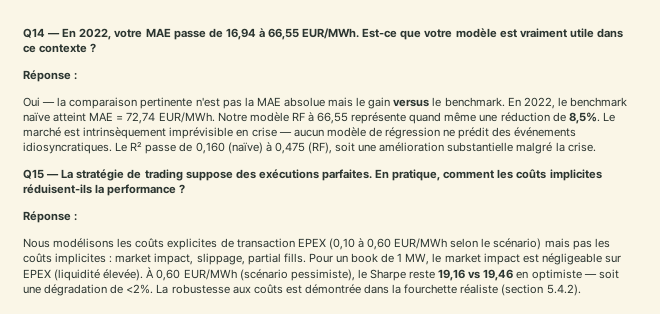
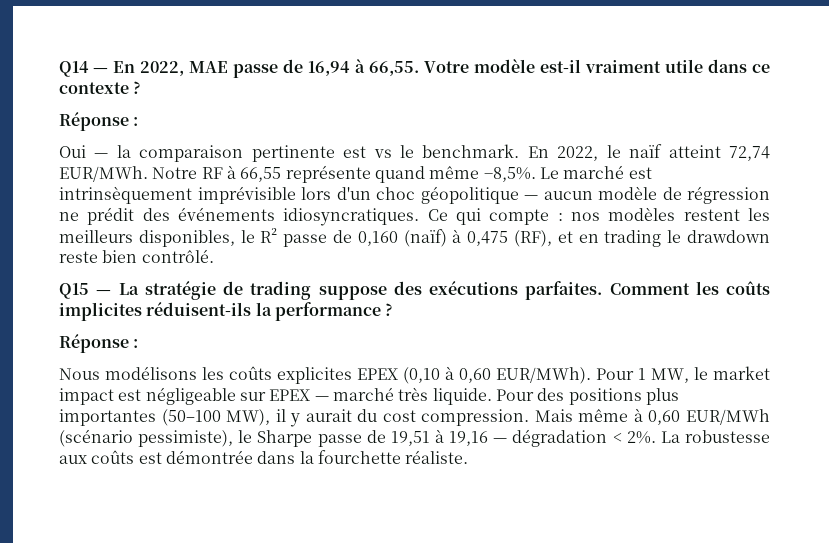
- Q14 — En 2022, votre MAE passe de 16,94 à 66,55 EUR/MWh. Est-ce que votre modèle est vraiment utile dans ce contexte ?
+ Q14 — En 2022, MAE passe de 16,94 à 66,55. Votre modèle est-il vraiment utile dans ce contexte ?
- Oui — la comparaison pertinente n'est pas la MAE absolue mais le gain versus le benchmark.
+ Oui — la comparaison pertinente est vs le benchmark.
- En 2022, le benchmark naïve atteint MAE = 72,74 EUR/MWh.
+ En 2022, le naïf atteint 72,74 EUR/MWh.
- Notre modèle RF à 66,55 représente quand même une réduction de 8,5%.
+ Notre RF à 66,55 représente quand même −8,5%.
- Le marché est intrinsèquement imprévisible en crise — aucun modèle de régression ne prédit des événements idiosyncratiques.
+ Le marché est intrinsèquement imprévisible lors d'un choc géopolitique — aucun modèle de régression ne prédit des événements idiosyncratiques.
- Le R² passe de 0,160 (naïve) à 0,475 (RF), soit une amélioration substantielle malgré la crise.
+ Ce qui compte : nos modèles restent les meilleurs disponibles, le R² passe de 0,160 (naïf) à 0,475 (RF), et en trading le drawdown reste bien contrôlé.
- En pratique, comment les coûts implicites réduisent-ils la performance ?
+ Comment les coûts implicites réduisent-ils la performance ?
- Nous modélisons les coûts explicites de transaction EPEX (0,10 à 0,60 EUR/MWh selon le scénario) mais pas les coûts implicites : market impact, slippage, partial fills. Pour un book de 1 MW, le market impact est négligeable sur EPEX (liquidité élevée). À 0,60 EUR/MWh (scénario pessimiste), le Sharpe reste 19,16 vs 19,46 en optimiste — soit une dégradation de <2%.
+ Nous modélisons les coûts explicites EPEX (0,10 à 0,60 EUR/MWh). Pour 1 MW, le market impact est négligeable sur EPEX — marché très liquide. Pour des positions plus importantes (50–100 MW), il y aurait du cost compression. Mais même à 0,60 EUR/MWh (scénario pessimiste), le Sharpe passe de 19,51 à 19,16 — dégradation < 2%.
- La robustesse aux coûts est démontrée dans la fourchette réaliste (section 5.4.2).
+ La robustesse aux coûts est démontrée dans la fourchette réaliste.

